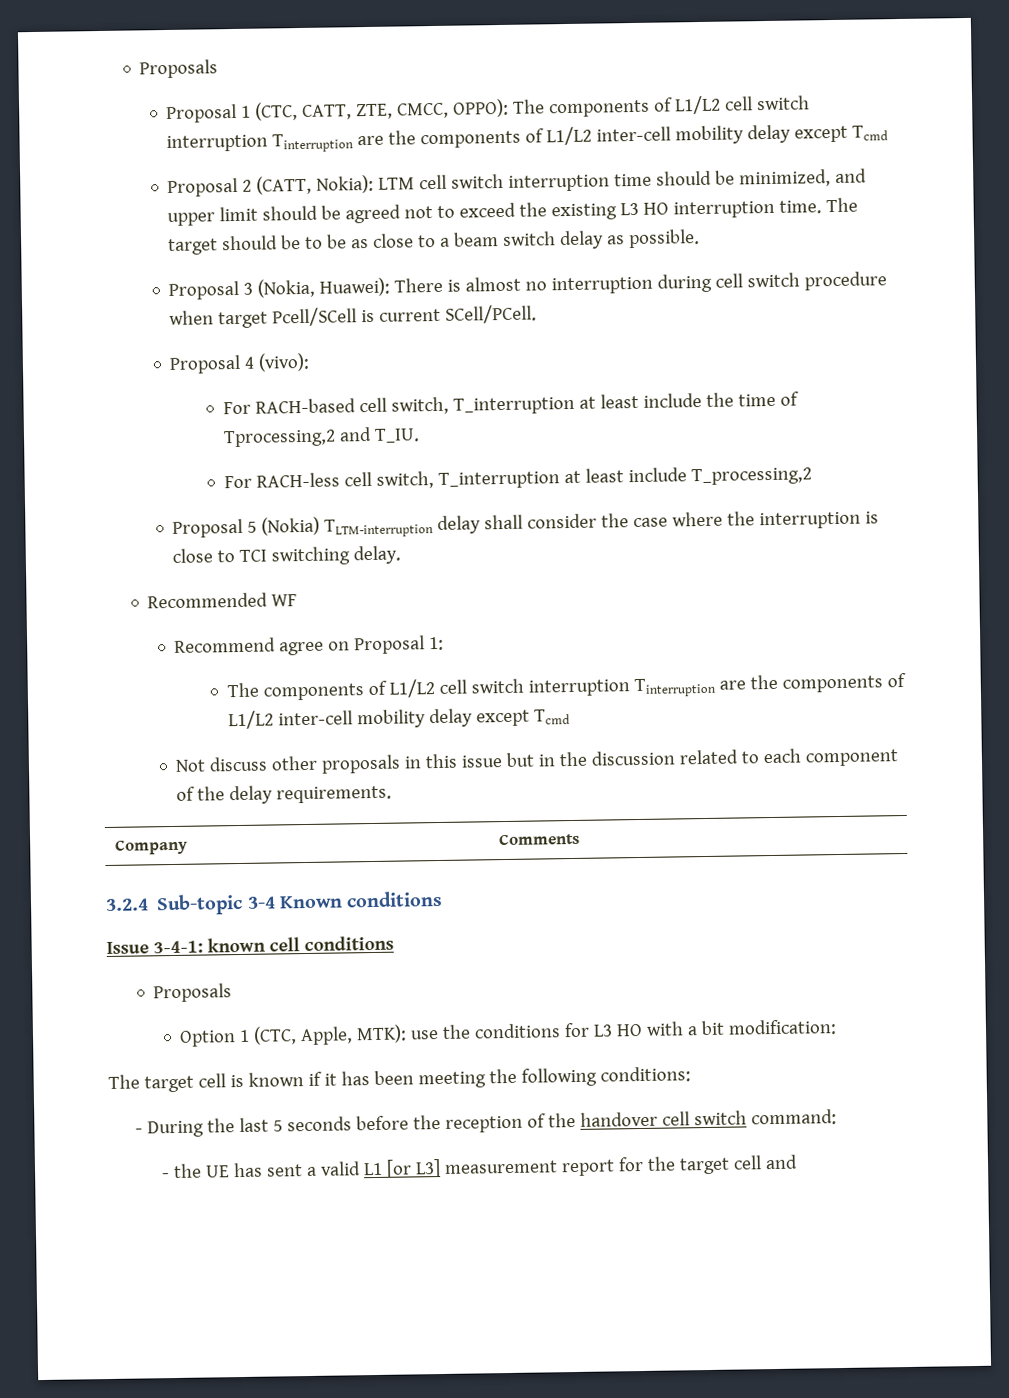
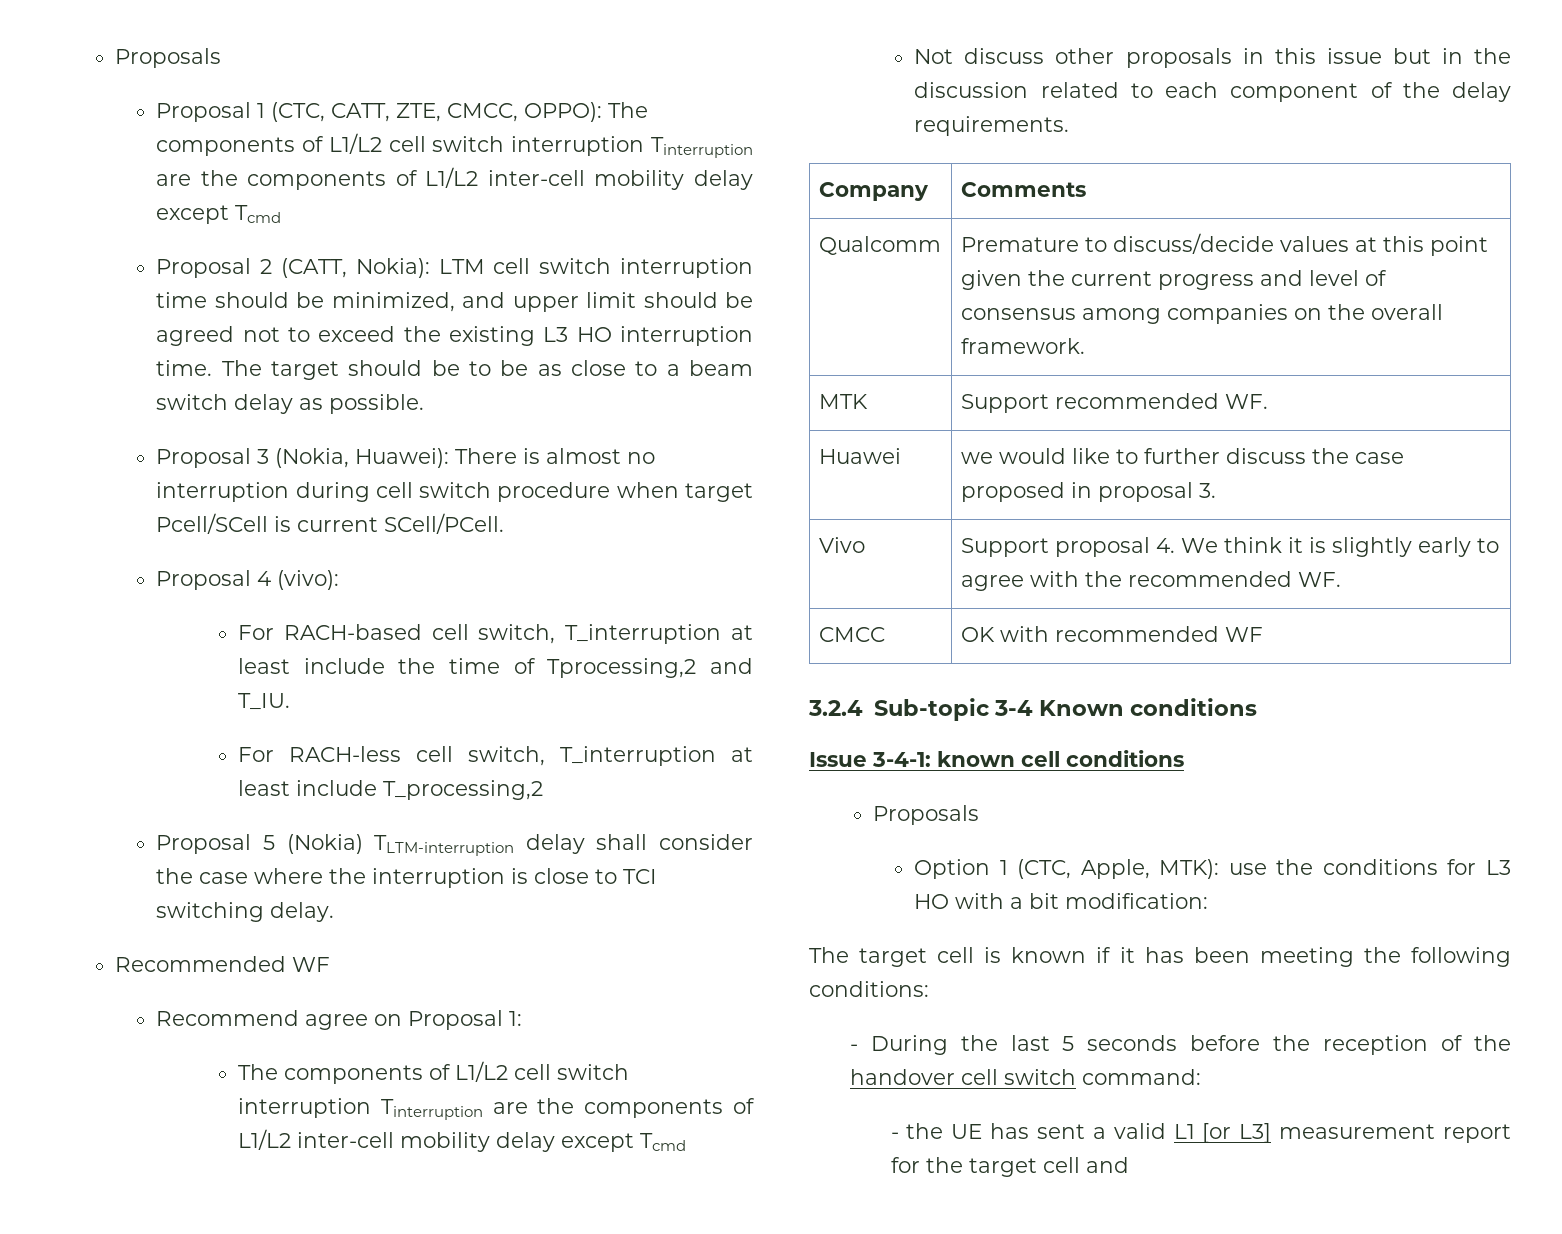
+ Qualcomm | Premature to discuss/decide values at this point given the current progress and level of consensus among companies on the overall framework.
+ MTK | Support recommended WF.
+ Huawei | we would like to further discuss the case proposed in proposal 3.
+ Vivo | Support proposal 4. We think it is slightly early to agree with the recommended WF.
+ CMCC | OK with recommended WF

